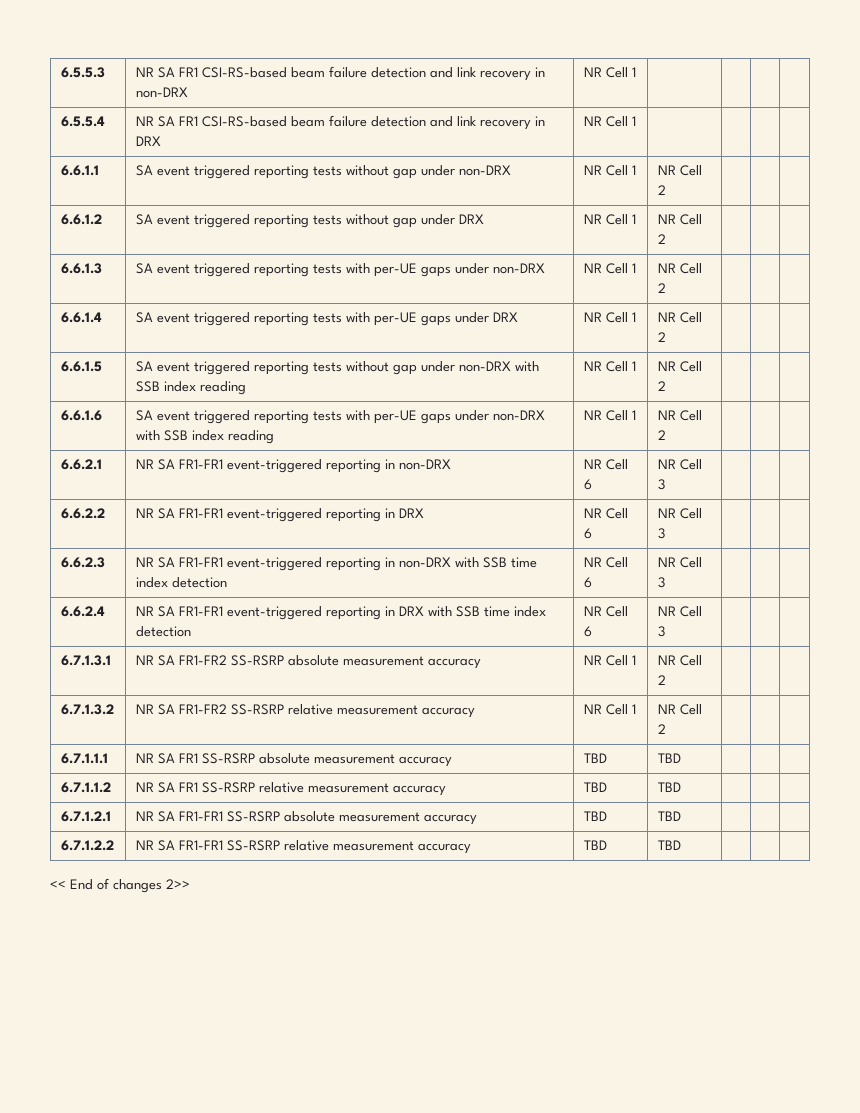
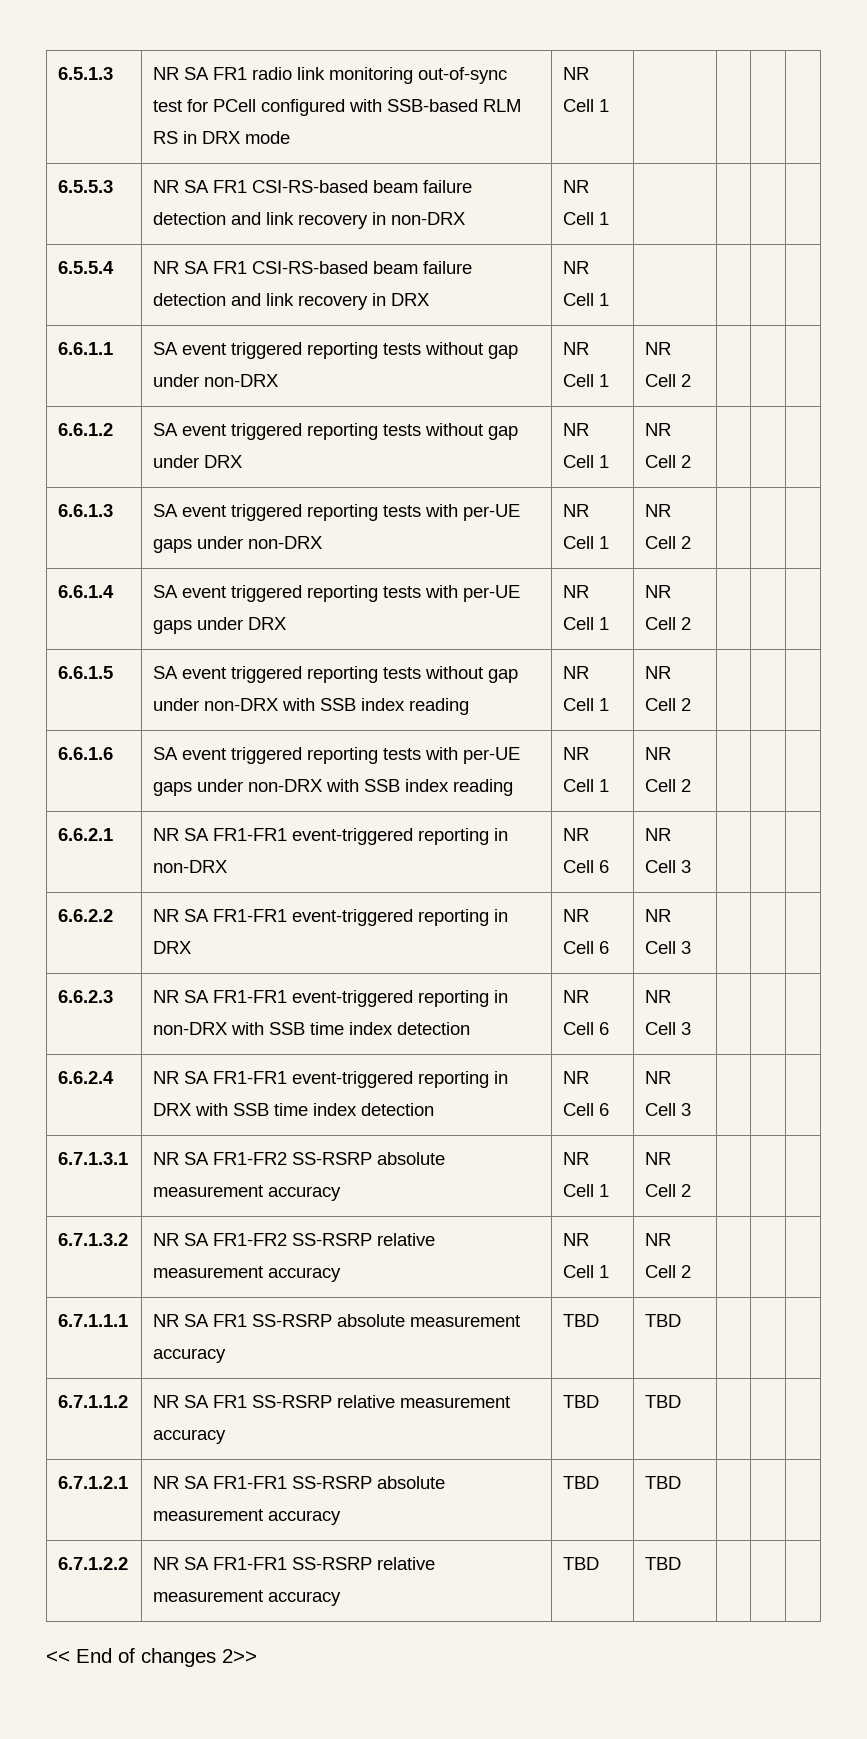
+ 6.5.1.3 | NR SA FR1 radio link monitoring out-of-sync test for PCell configured with SSB-based RLM RS in DRX mode | NR Cell 1 | | | |

